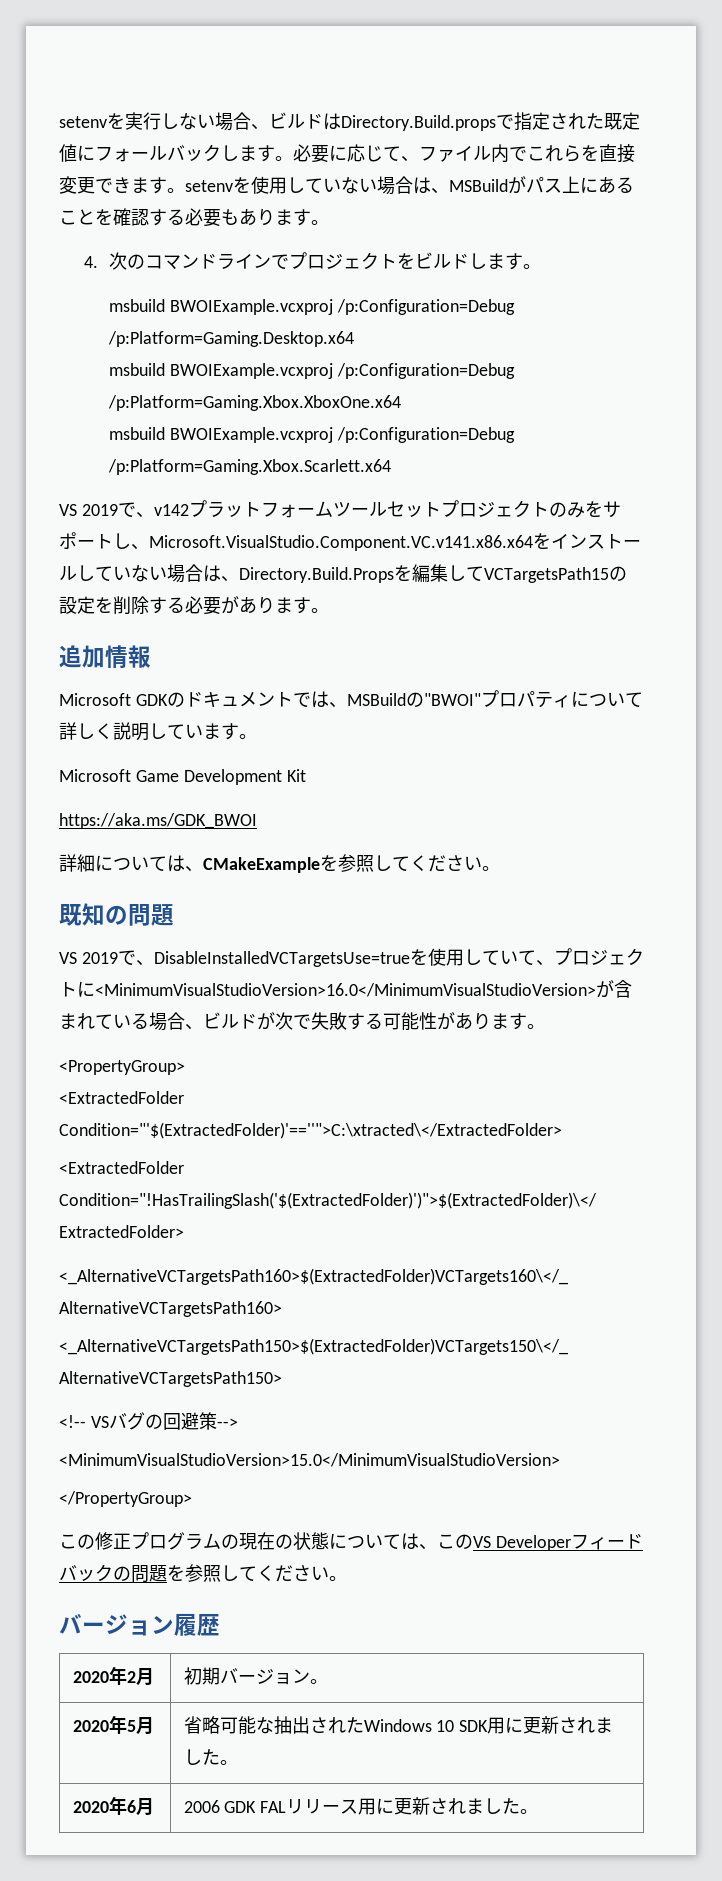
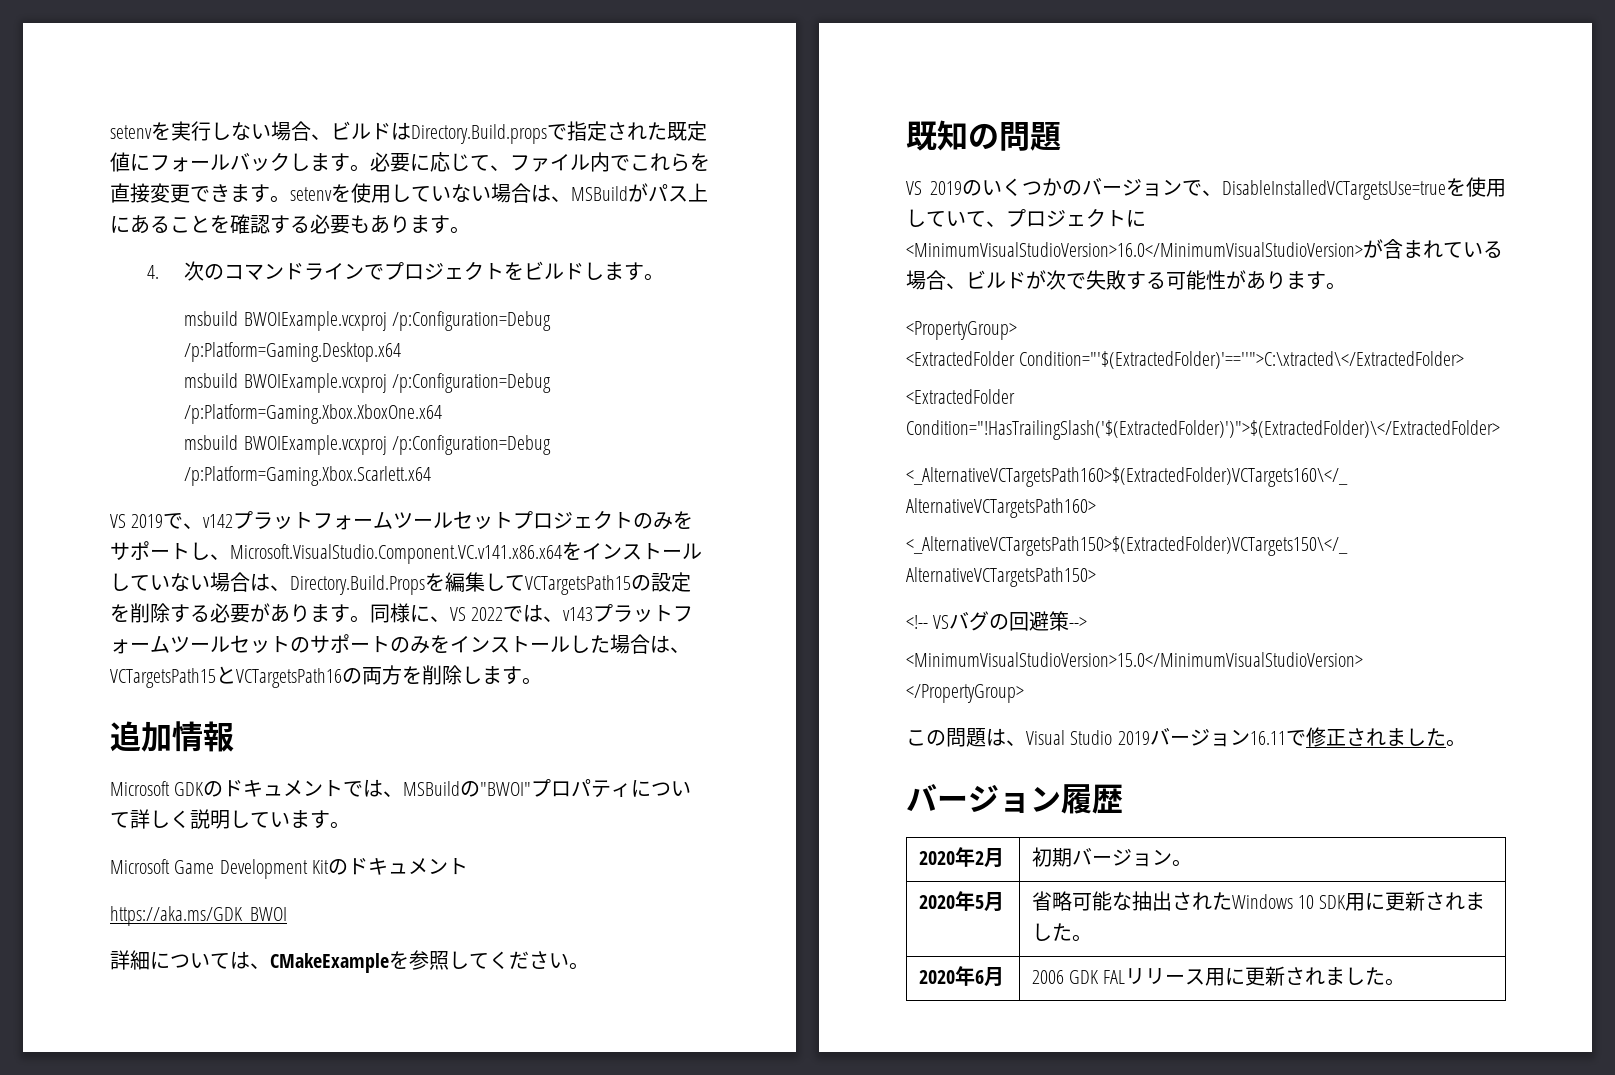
+ 同様に、VS 2022では、v143プラットフォームツールセットのサポートのみをインストールした場合は、VCTargetsPath15とVCTargetsPath16の両方を削除します。
- Microsoft Game Development Kit
+ Microsoft Game Development Kitのドキュメント
- VS 2019で、DisableInstalledVCTargetsUse=trueを使用していて、プロジェクトに<MinimumVisualStudioVersion>16.0</MinimumVisualStudioVersion>が含まれている場合、ビルドが次で失敗する可能性があります。
+ VS 2019のいくつかのバージョンで、DisableInstalledVCTargetsUse=trueを使用していて、プロジェクトに<MinimumVisualStudioVersion>16.0</MinimumVisualStudioVersion>が含まれている場合、ビルドが次で失敗する可能性があります。
- この修正プログラムの現在の状態については、このVS Developerフィードバックの問題を参照してください。
+ この問題は、Visual Studio 2019バージョン16.11で修正されました。

